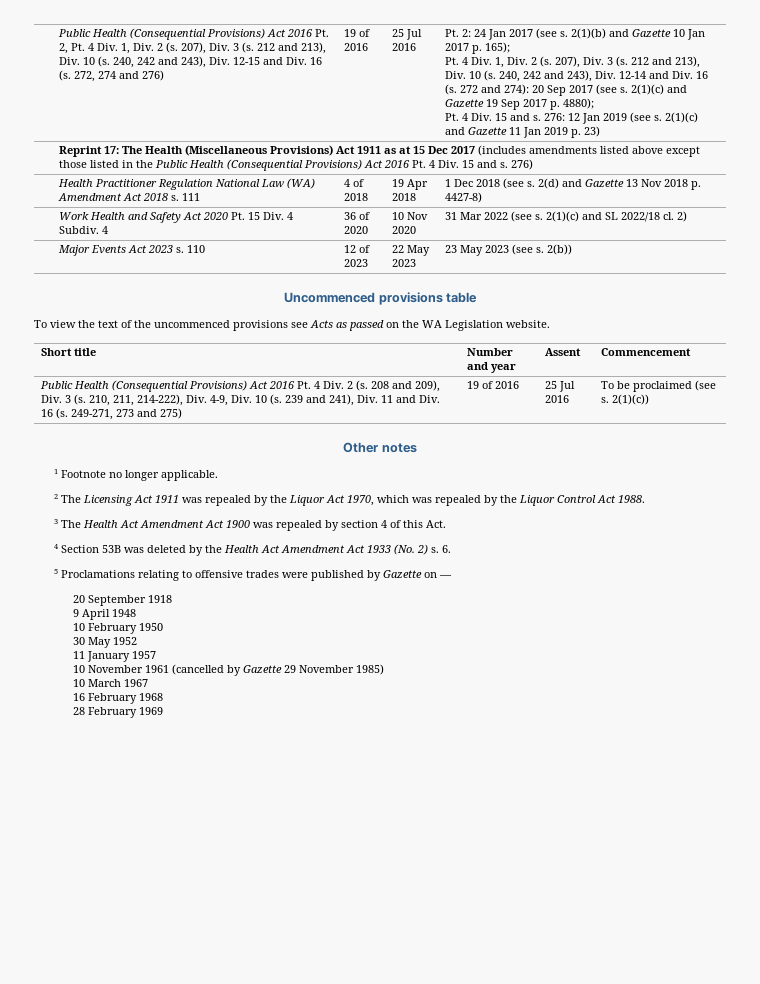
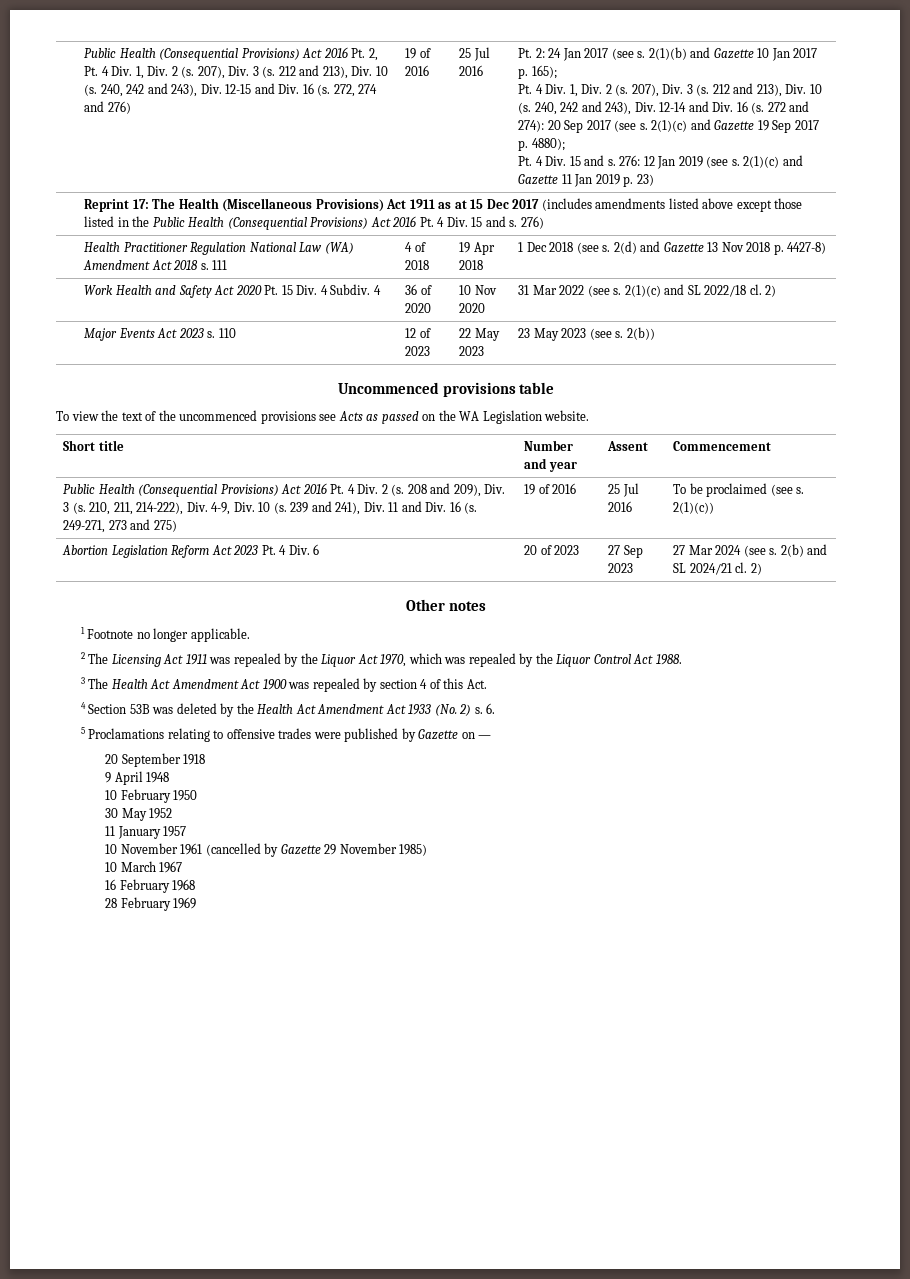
+ Abortion Legislation Reform Act 2023 Pt. 4 Div. 6 | 20 of 2023 | 27 Sep 2023 | 27 Mar 2024 (see s. 2(b) and SL 2024/21 cl. 2)

